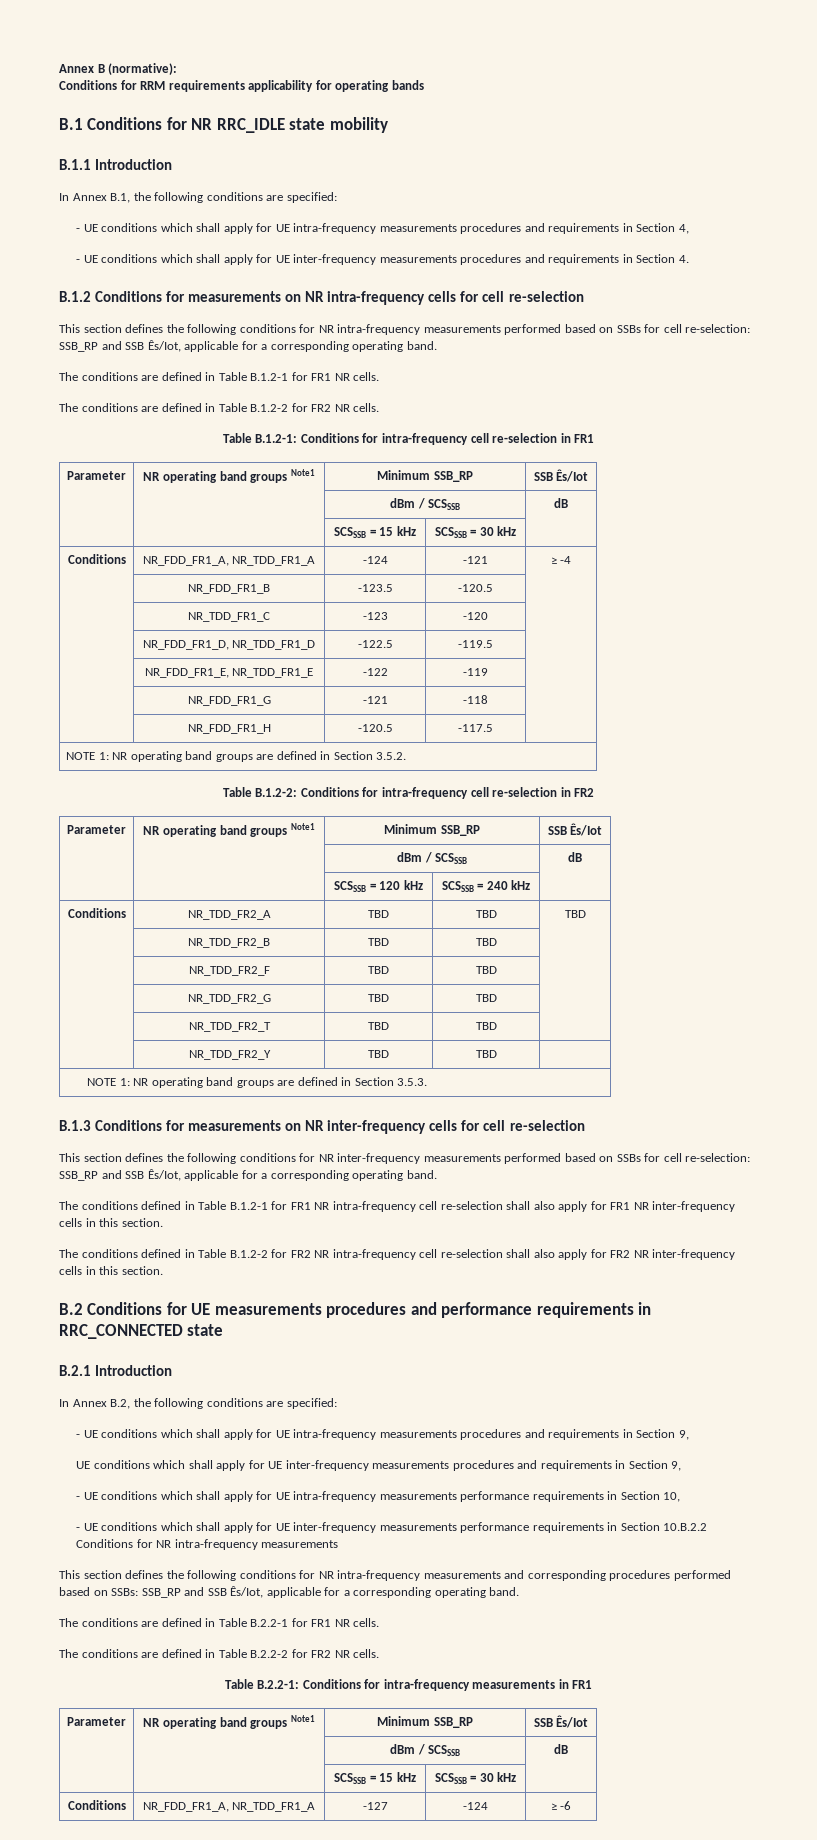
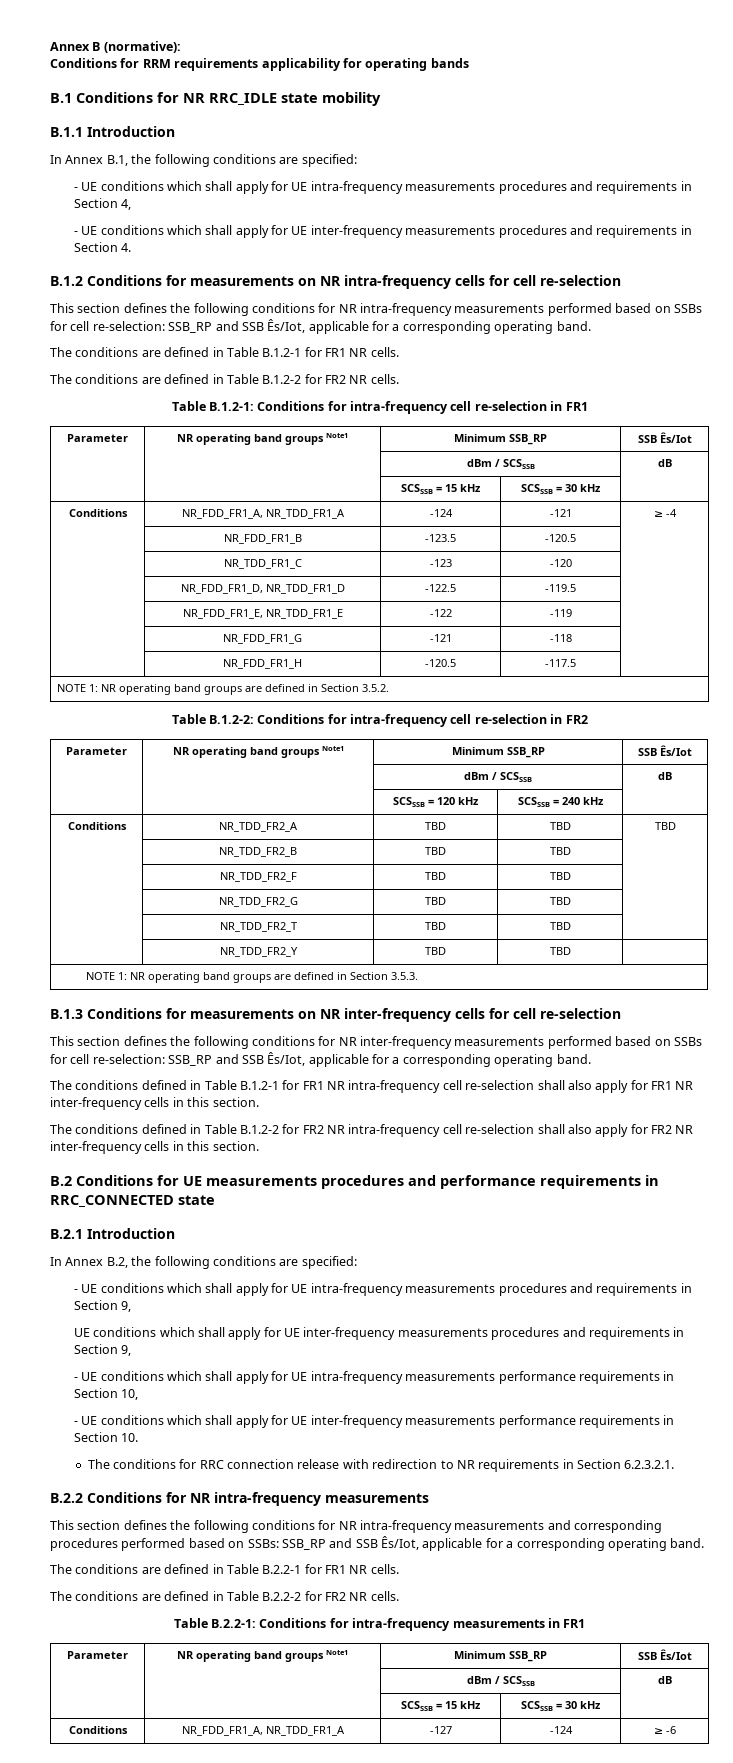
- - UE conditions which shall apply for UE inter-frequency measurements performance requirements in Section 10.B.2.2 Conditions for NR intra-frequency measurements
+ - UE conditions which shall apply for UE inter-frequency measurements performance requirements in Section 10.
+ The conditions for RRC connection release with redirection to NR requirements in Section 6.2.3.2.1.
+ B.2.2 Conditions for NR intra-frequency measurements

